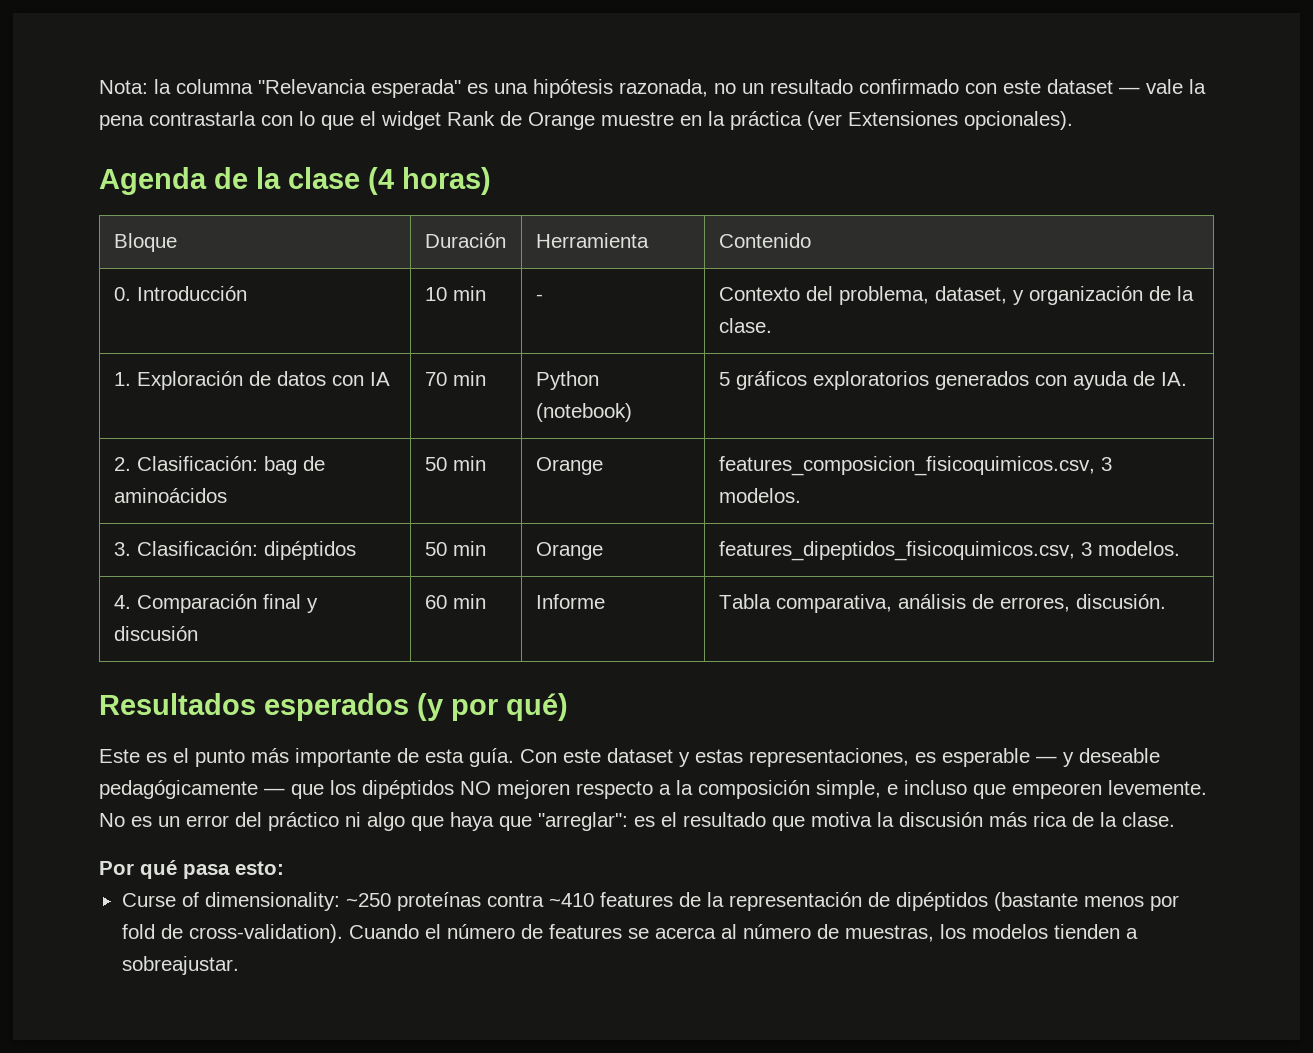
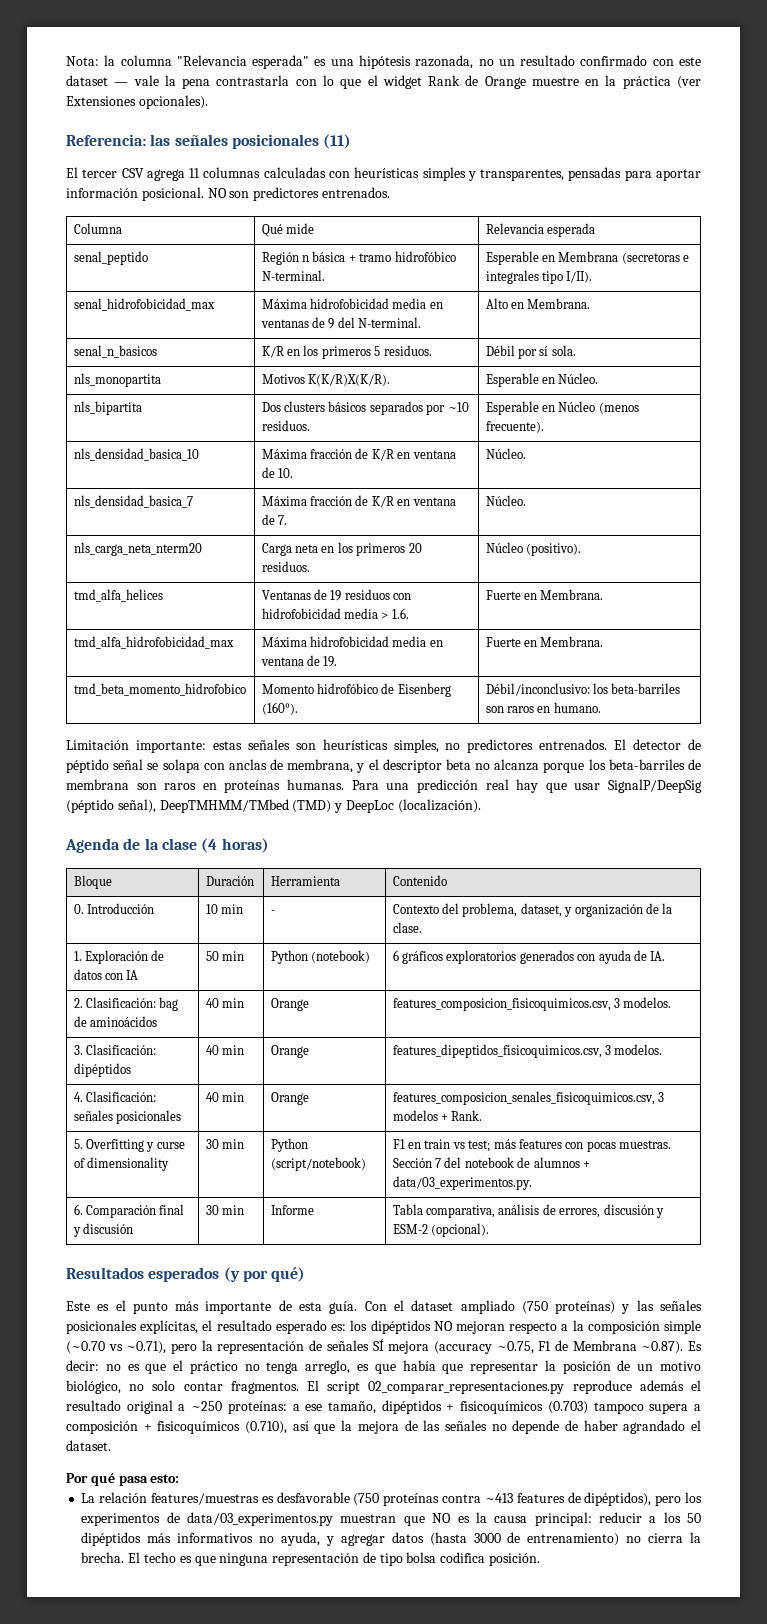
+ Referencia: las señales posicionales (11)
+ El tercer CSV agrega 11 columnas calculadas con heurísticas simples y transparentes, pensadas para aportar información posicional. NO son predictores entrenados.
+ Columna | Qué mide | Relevancia esperada
+ senal_peptido | Región n básica + tramo hidrofóbico N-terminal. | Esperable en Membrana (secretoras e integrales tipo I/II).
+ senal_hidrofobicidad_max | Máxima hidrofobicidad media en ventanas de 9 del N-terminal. | Alto en Membrana.
+ senal_n_basicos | K/R en los primeros 5 residuos. | Débil por sí sola.
+ nls_monopartita | Motivos K(K/R)X(K/R). | Esperable en Núcleo.
+ nls_bipartita | Dos clusters básicos separados por ~10 residuos. | Esperable en Núcleo (menos frecuente).
+ nls_densidad_basica_10 | Máxima fracción de K/R en ventana de 10. | Núcleo.
+ nls_densidad_basica_7 | Máxima fracción de K/R en ventana de 7. | Núcleo.
+ nls_carga_neta_nterm20 | Carga neta en los primeros 20 residuos. | Núcleo (positivo).
+ tmd_alfa_helices | Ventanas de 19 residuos con hidrofobicidad media > 1.6. | Fuerte en Membrana.
+ tmd_alfa_hidrofobicidad_max | Máxima hidrofobicidad media en ventana de 19. | Fuerte en Membrana.
+ tmd_beta_momento_hidrofobico | Momento hidrofóbico de Eisenberg (160°). | Débil/inconclusivo: los beta-barriles son raros en humano.
+ Limitación importante: estas señales son heurísticas simples, no predictores entrenados. El detector de péptido señal se solapa con anclas de membrana, y el descriptor beta no alcanza porque los beta-barriles de membrana son raros en proteínas humanas. Para una predicción real hay que usar SignalP/DeepSig (péptido señal), DeepTMHMM/TMbed (TMD) y DeepLoc (localización).
- 1. Exploración de datos con IA | 70 min | Python (notebook) | 5 gráficos exploratorios generados con ayuda de IA.
+ 1. Exploración de datos con IA | 50 min | Python (notebook) | 6 gráficos exploratorios generados con ayuda de IA.
- 2. Clasificación: bag de aminoácidos | 50 min | Orange | features_composicion_fisicoquimicos.csv, 3 modelos.
+ 2. Clasificación: bag de aminoácidos | 40 min | Orange | features_composicion_fisicoquimicos.csv, 3 modelos.
- 3. Clasificación: dipéptidos | 50 min | Orange | features_dipeptidos_fisicoquimicos.csv, 3 modelos.
+ 3. Clasificación: dipéptidos | 40 min | Orange | features_dipeptidos_fisicoquimicos.csv, 3 modelos.
- 4. Comparación final y discusión | 60 min | Informe | Tabla comparativa, análisis de errores, discusión.
+ 4. Clasificación: señales posicionales | 40 min | Orange | features_composicion_senales_fisicoquimicos.csv, 3 modelos + Rank.
+ 5. Overfitting y curse of dimensionality | 30 min | Python (script/notebook) | F1 en train vs test; más features con pocas muestras. Sección 7 del notebook de alumnos + data/03_experimentos.py.
+ 6. Comparación final y discusión | 30 min | Informe | Tabla comparativa, análisis de errores, discusión y ESM-2 (opcional).
- Con este dataset y estas representaciones, es esperable — y deseable pedagógicamente — que los dipéptidos NO mejoren respecto a la composición simple, e incluso que empeoren levemente. No es un error del práctico ni algo que haya que "arreglar": es el resultado que motiva la discusión más rica de la clase.
+ Con el dataset ampliado (750 proteínas) y las señales posicionales explícitas, el resultado esperado es: los dipéptidos NO mejoran respecto a la composición simple (~0.70 vs ~0.71), pero la representación de señales SÍ mejora (accuracy ~0.75, F1 de Membrana ~0.87). Es decir: no es que el práctico no tenga arreglo, es que había que representar la posición de un motivo biológico, no solo contar fragmentos. El script 02_comparar_representaciones.py reproduce además el resultado original a ~250 proteínas: a ese tamaño, dipéptidos + fisicoquímicos (0.703) tampoco supera a composición + fisicoquímicos (0.710), así que la mejora de las señales no depende de haber agrandado el dataset.
  Por qué pasa esto:
- Curse of dimensionality: ~250 proteínas contra ~410 features de la representación de dipéptidos (bastante menos por fold de cross-validation). Cuando el número de features se acerca al número de muestras, los modelos tienden a sobreajustar.
+ La relación features/muestras es desfavorable (750 proteínas contra ~413 features de dipéptidos), pero los experimentos de data/03_experimentos.py muestran que NO es la causa principal: reducir a los 50 dipéptidos más informativos no ayuda, y agregar datos (hasta 3000 de entrenamiento) no cierra la brecha. El techo es que ninguna representación de tipo bolsa codifica posición.

